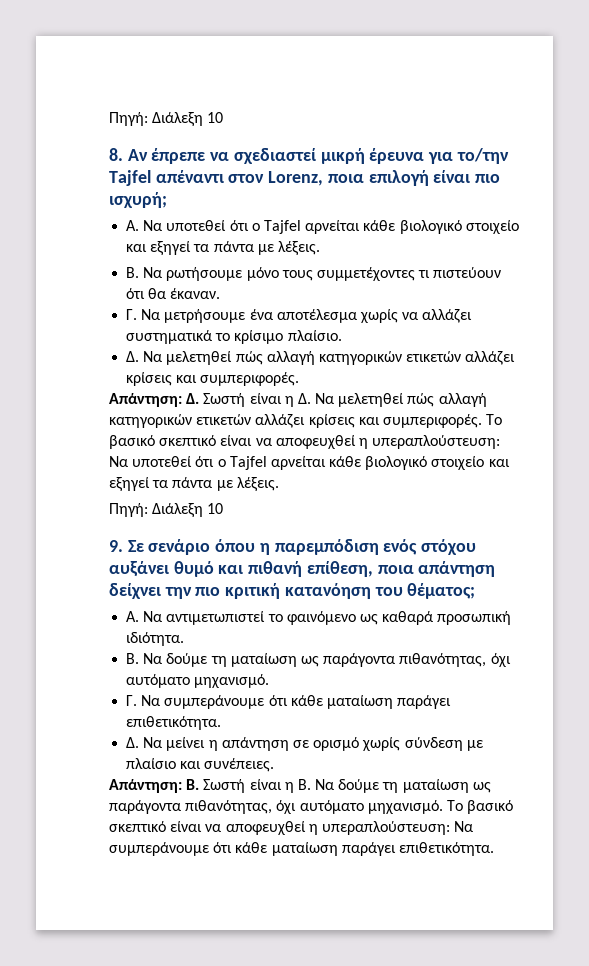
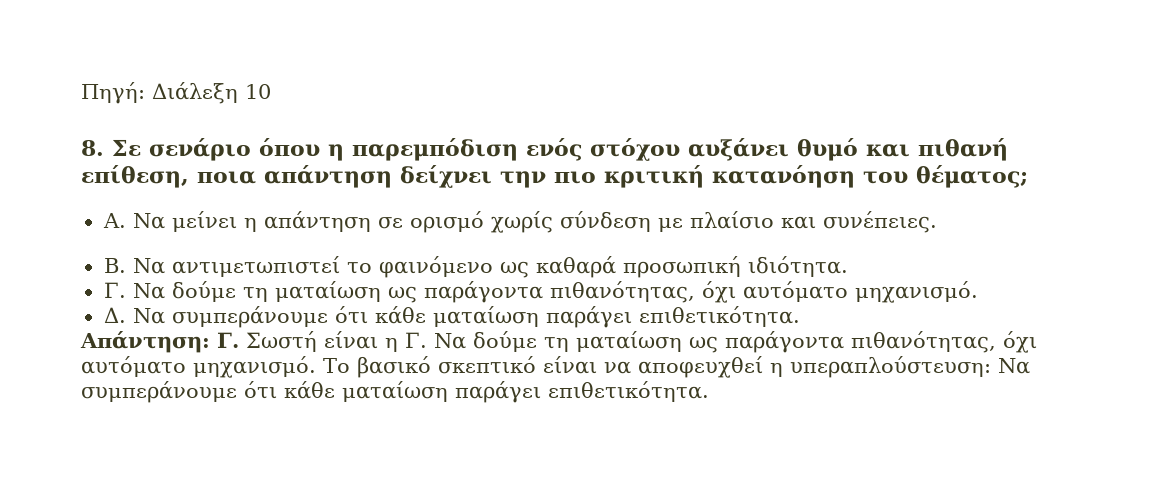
- 8. Αν έπρεπε να σχεδιαστεί μικρή έρευνα για το/την Tajfel απέναντι στον Lorenz, ποια επιλογή είναι πιο ισχυρή;
- Α. Να υποτεθεί ότι ο Tajfel αρνείται κάθε βιολογικό στοιχείο και εξηγεί τα πάντα με λέξεις.
- Β. Να ρωτήσουμε μόνο τους συμμετέχοντες τι πιστεύουν ότι θα έκαναν.
- Γ. Να μετρήσουμε ένα αποτέλεσμα χωρίς να αλλάζει συστηματικά το κρίσιμο πλαίσιο.
- Δ. Να μελετηθεί πώς αλλαγή κατηγορικών ετικετών αλλάζει κρίσεις και συμπεριφορές.
- Απάντηση: Δ. Σωστή είναι η Δ. Να μελετηθεί πώς αλλαγή κατηγορικών ετικετών αλλάζει κρίσεις και συμπεριφορές. Το βασικό σκεπτικό είναι να αποφευχθεί η υπεραπλούστευση: Να υποτεθεί ότι ο Tajfel αρνείται κάθε βιολογικό στοιχείο και εξηγεί τα πάντα με λέξεις.
- Πηγή: Διάλεξη 10
- 9. Σε σενάριο όπου η παρεμπόδιση ενός στόχου αυξάνει θυμό και πιθανή επίθεση, ποια απάντηση δείχνει την πιο κριτική κατανόηση του θέματος;
+ 8. Σε σενάριο όπου η παρεμπόδιση ενός στόχου αυξάνει θυμό και πιθανή επίθεση, ποια απάντηση δείχνει την πιο κριτική κατανόηση του θέματος;
- Α. Να αντιμετωπιστεί το φαινόμενο ως καθαρά προσωπική ιδιότητα.
- Β. Να δούμε τη ματαίωση ως παράγοντα πιθανότητας, όχι αυτόματο μηχανισμό.
- Γ. Να συμπεράνουμε ότι κάθε ματαίωση παράγει επιθετικότητα.
- Δ. Να μείνει η απάντηση σε ορισμό χωρίς σύνδεση με πλαίσιο και συνέπειες.
+ Α. Να μείνει η απάντηση σε ορισμό χωρίς σύνδεση με πλαίσιο και συνέπειες.
- Απάντηση: Β. Σωστή είναι η Β. Να δούμε τη ματαίωση ως παράγοντα πιθανότητας, όχι αυτόματο μηχανισμό.
+ Β. Να αντιμετωπιστεί το φαινόμενο ως καθαρά προσωπική ιδιότητα.
+ Γ. Να δούμε τη ματαίωση ως παράγοντα πιθανότητας, όχι αυτόματο μηχανισμό.
+ Δ. Να συμπεράνουμε ότι κάθε ματαίωση παράγει επιθετικότητα.
+ Απάντηση: Γ. Σωστή είναι η Γ. Να δούμε τη ματαίωση ως παράγοντα πιθανότητας, όχι αυτόματο μηχανισμό.

